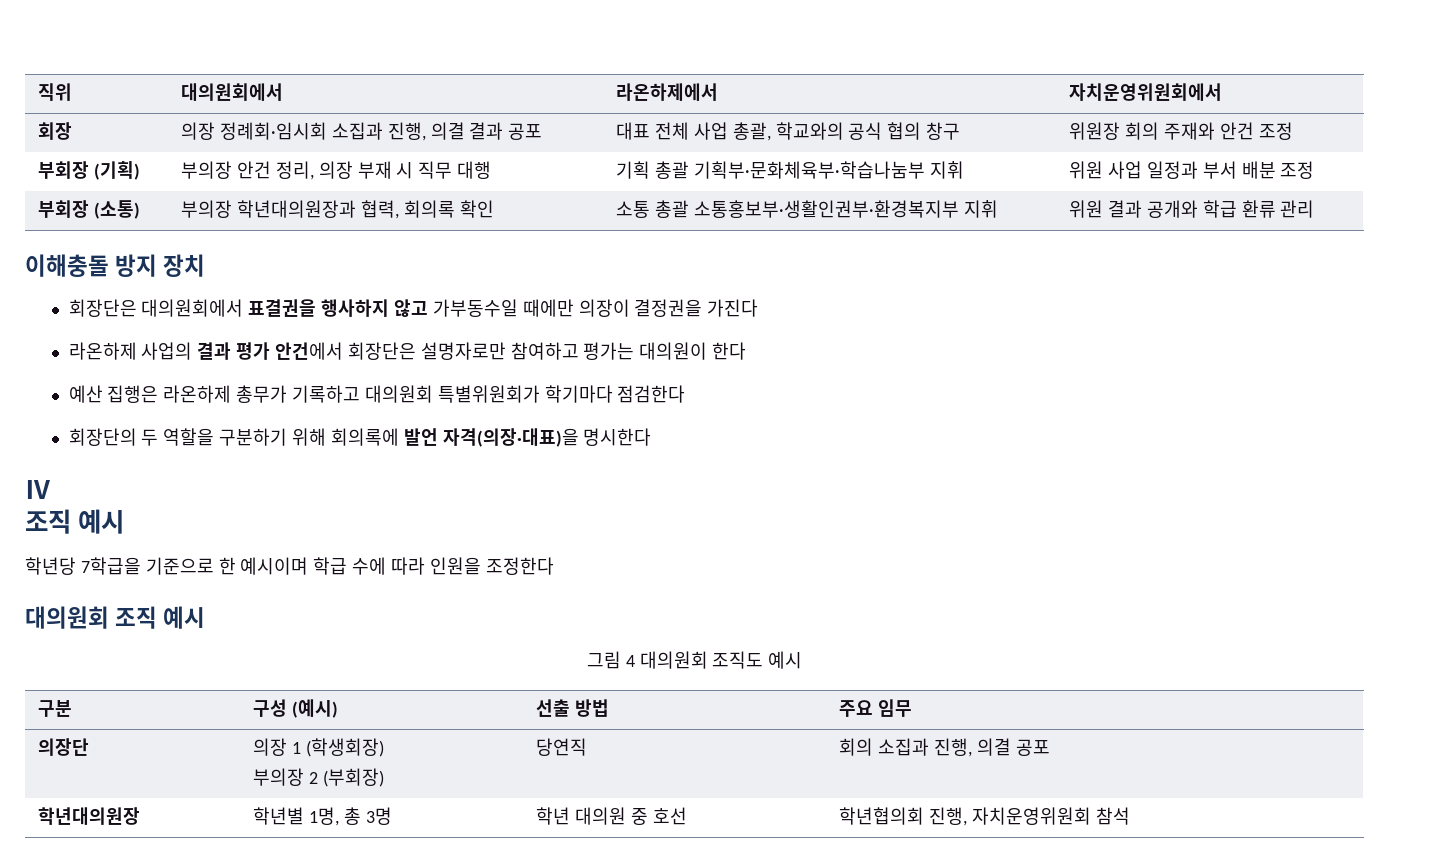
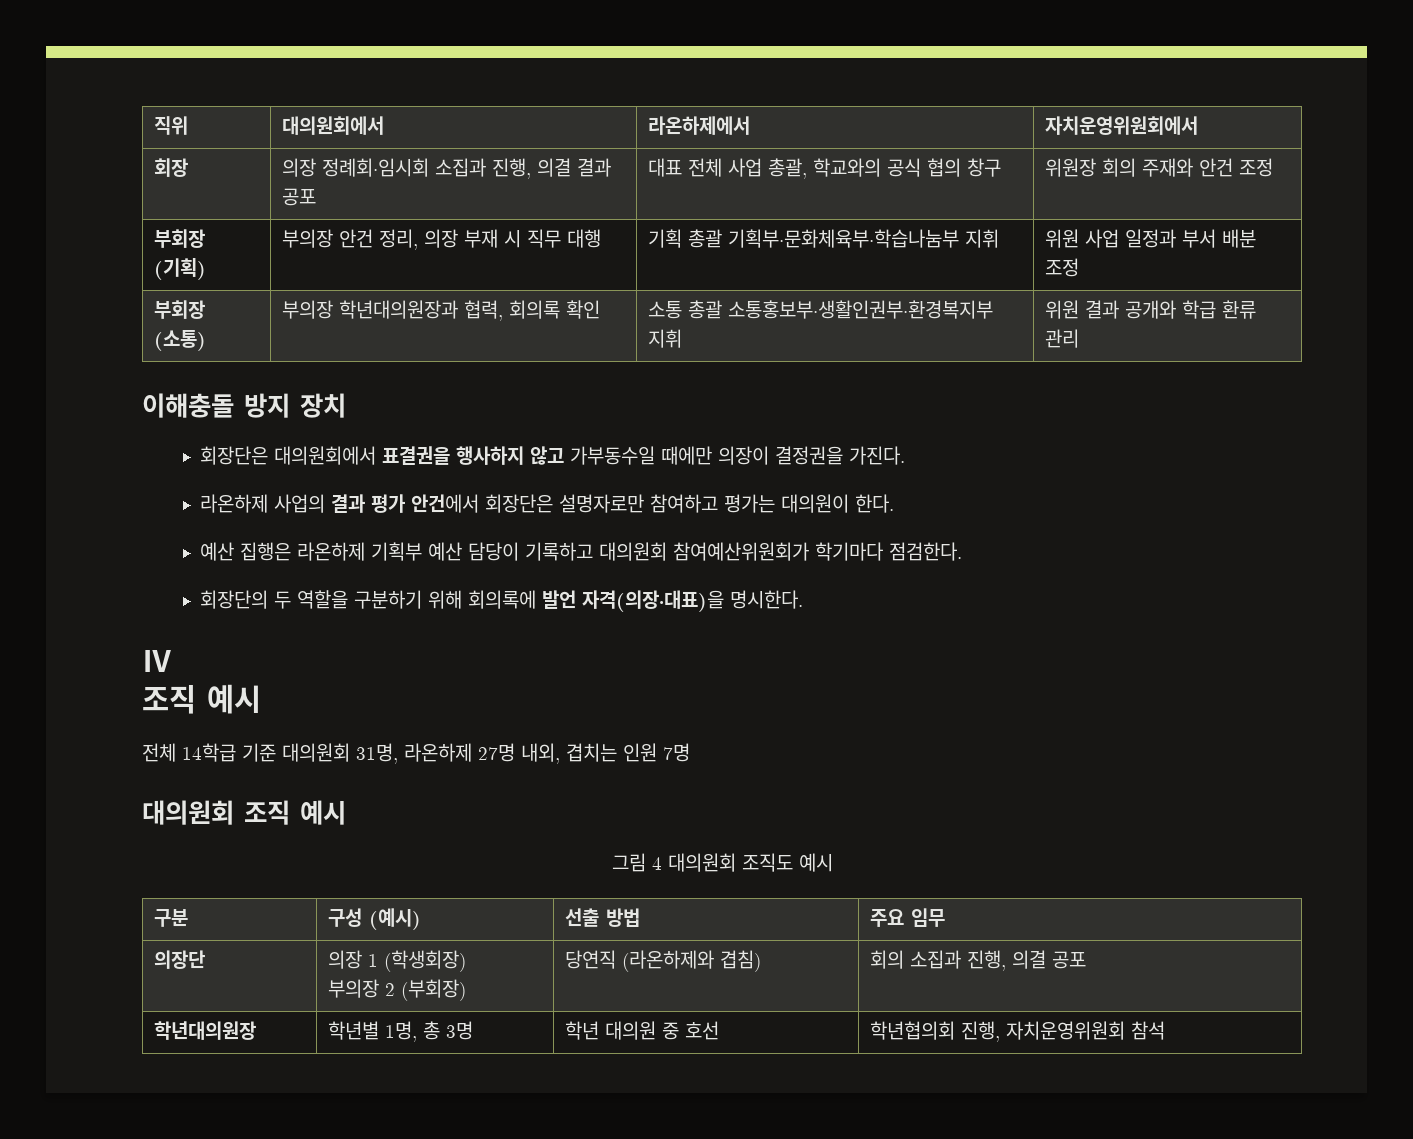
- 회장단은 대의원회에서 표결권을 행사하지 않고 가부동수일 때에만 의장이 결정권을 가진다
+ 회장단은 대의원회에서 표결권을 행사하지 않고 가부동수일 때에만 의장이 결정권을 가진다.
- 라온하제 사업의 결과 평가 안건에서 회장단은 설명자로만 참여하고 평가는 대의원이 한다
+ 라온하제 사업의 결과 평가 안건에서 회장단은 설명자로만 참여하고 평가는 대의원이 한다.
- 예산 집행은 라온하제 총무가 기록하고 대의원회 특별위원회가 학기마다 점검한다
+ 예산 집행은 라온하제 기획부 예산 담당이 기록하고 대의원회 참여예산위원회가 학기마다 점검한다.
- 회장단의 두 역할을 구분하기 위해 회의록에 발언 자격(의장·대표)을 명시한다
+ 회장단의 두 역할을 구분하기 위해 회의록에 발언 자격(의장·대표)을 명시한다.
- 학년당 7학급을 기준으로 한 예시이며 학급 수에 따라 인원을 조정한다
+ 전체 14학급 기준 대의원회 31명, 라온하제 27명 내외, 겹치는 인원 7명
  의장단 | 의장 1 (학생회장)
- 부의장 2 (부회장) | 당연직 | 회의 소집과 진행, 의결 공포
+ 부의장 2 (부회장) | 당연직 (라온하제와 겹침) | 회의 소집과 진행, 의결 공포

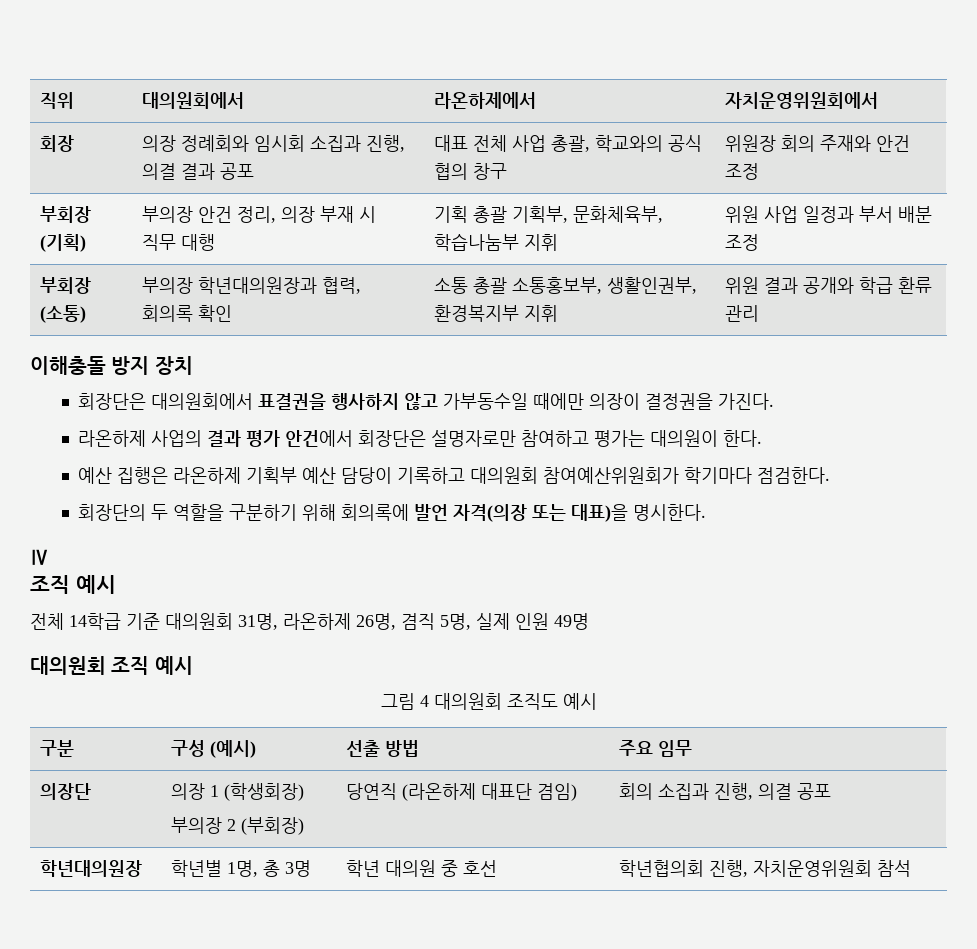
- 회장 | 의장 정례회·임시회 소집과 진행, 의결 결과 공포 | 대표 전체 사업 총괄, 학교와의 공식 협의 창구 | 위원장 회의 주재와 안건 조정
+ 회장 | 의장 정례회와 임시회 소집과 진행, 의결 결과 공포 | 대표 전체 사업 총괄, 학교와의 공식 협의 창구 | 위원장 회의 주재와 안건 조정
- 부회장 (기획) | 부의장 안건 정리, 의장 부재 시 직무 대행 | 기획 총괄 기획부·문화체육부·학습나눔부 지휘 | 위원 사업 일정과 부서 배분 조정
+ 부회장 (기획) | 부의장 안건 정리, 의장 부재 시 직무 대행 | 기획 총괄 기획부, 문화체육부, 학습나눔부 지휘 | 위원 사업 일정과 부서 배분 조정
- 부회장 (소통) | 부의장 학년대의원장과 협력, 회의록 확인 | 소통 총괄 소통홍보부·생활인권부·환경복지부 지휘 | 위원 결과 공개와 학급 환류 관리
+ 부회장 (소통) | 부의장 학년대의원장과 협력, 회의록 확인 | 소통 총괄 소통홍보부, 생활인권부, 환경복지부 지휘 | 위원 결과 공개와 학급 환류 관리
- 회장단의 두 역할을 구분하기 위해 회의록에 발언 자격(의장·대표)을 명시한다.
+ 회장단의 두 역할을 구분하기 위해 회의록에 발언 자격(의장 또는 대표)을 명시한다.
- 전체 14학급 기준 대의원회 31명, 라온하제 27명 내외, 겹치는 인원 7명
+ 전체 14학급 기준 대의원회 31명, 라온하제 26명, 겸직 5명, 실제 인원 49명
  의장단 | 의장 1 (학생회장)
- 부의장 2 (부회장) | 당연직 (라온하제와 겹침) | 회의 소집과 진행, 의결 공포
+ 부의장 2 (부회장) | 당연직 (라온하제 대표단 겸임) | 회의 소집과 진행, 의결 공포

